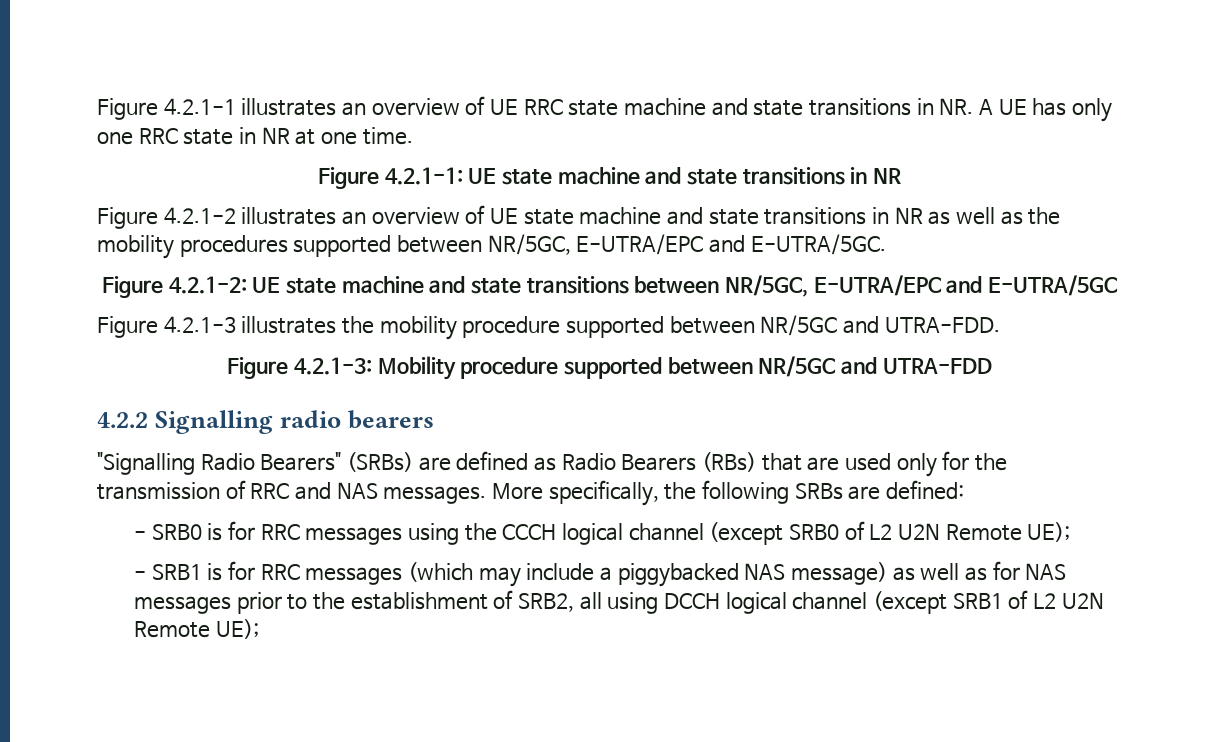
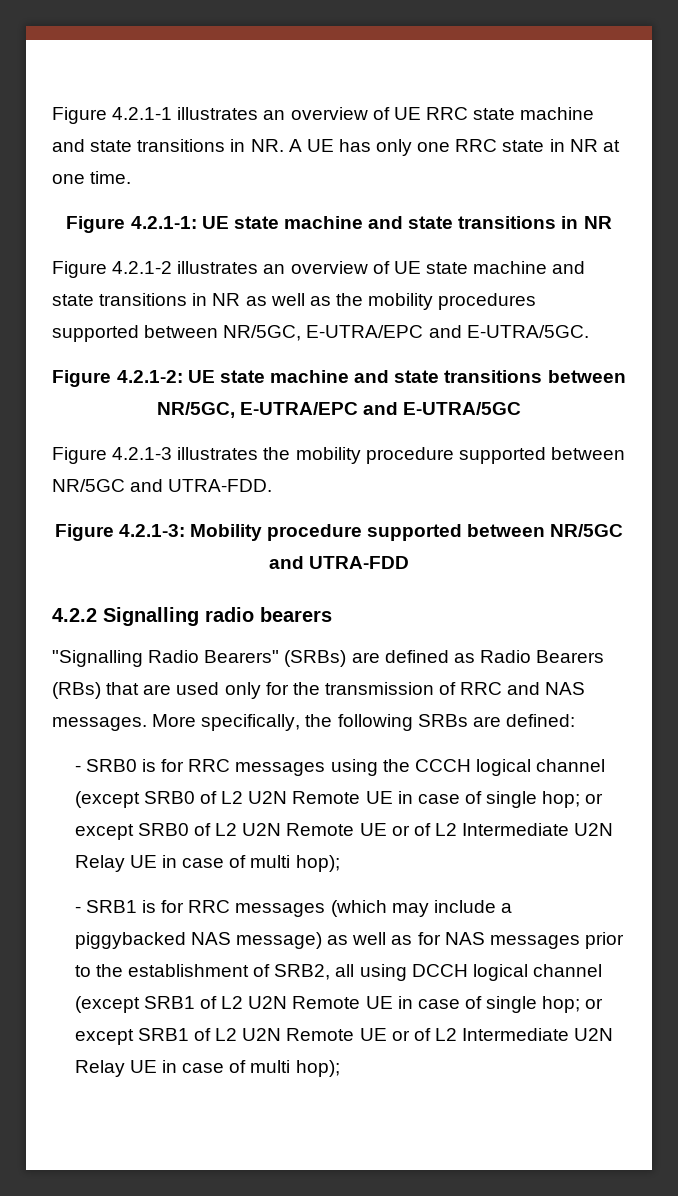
- - SRB0 is for RRC messages using the CCCH logical channel (except SRB0 of L2 U2N Remote UE);
+ - SRB0 is for RRC messages using the CCCH logical channel (except SRB0 of L2 U2N Remote UE in case of single hop; or except SRB0 of L2 U2N Remote UE or of L2 Intermediate U2N Relay UE in case of multi hop);
- - SRB1 is for RRC messages (which may include a piggybacked NAS message) as well as for NAS messages prior to the establishment of SRB2, all using DCCH logical channel (except SRB1 of L2 U2N Remote UE);
+ - SRB1 is for RRC messages (which may include a piggybacked NAS message) as well as for NAS messages prior to the establishment of SRB2, all using DCCH logical channel (except SRB1 of L2 U2N Remote UE in case of single hop; or except SRB1 of L2 U2N Remote UE or of L2 Intermediate U2N Relay UE in case of multi hop);

